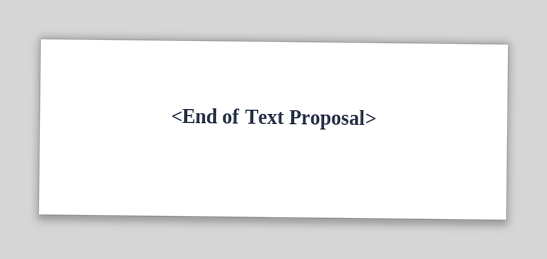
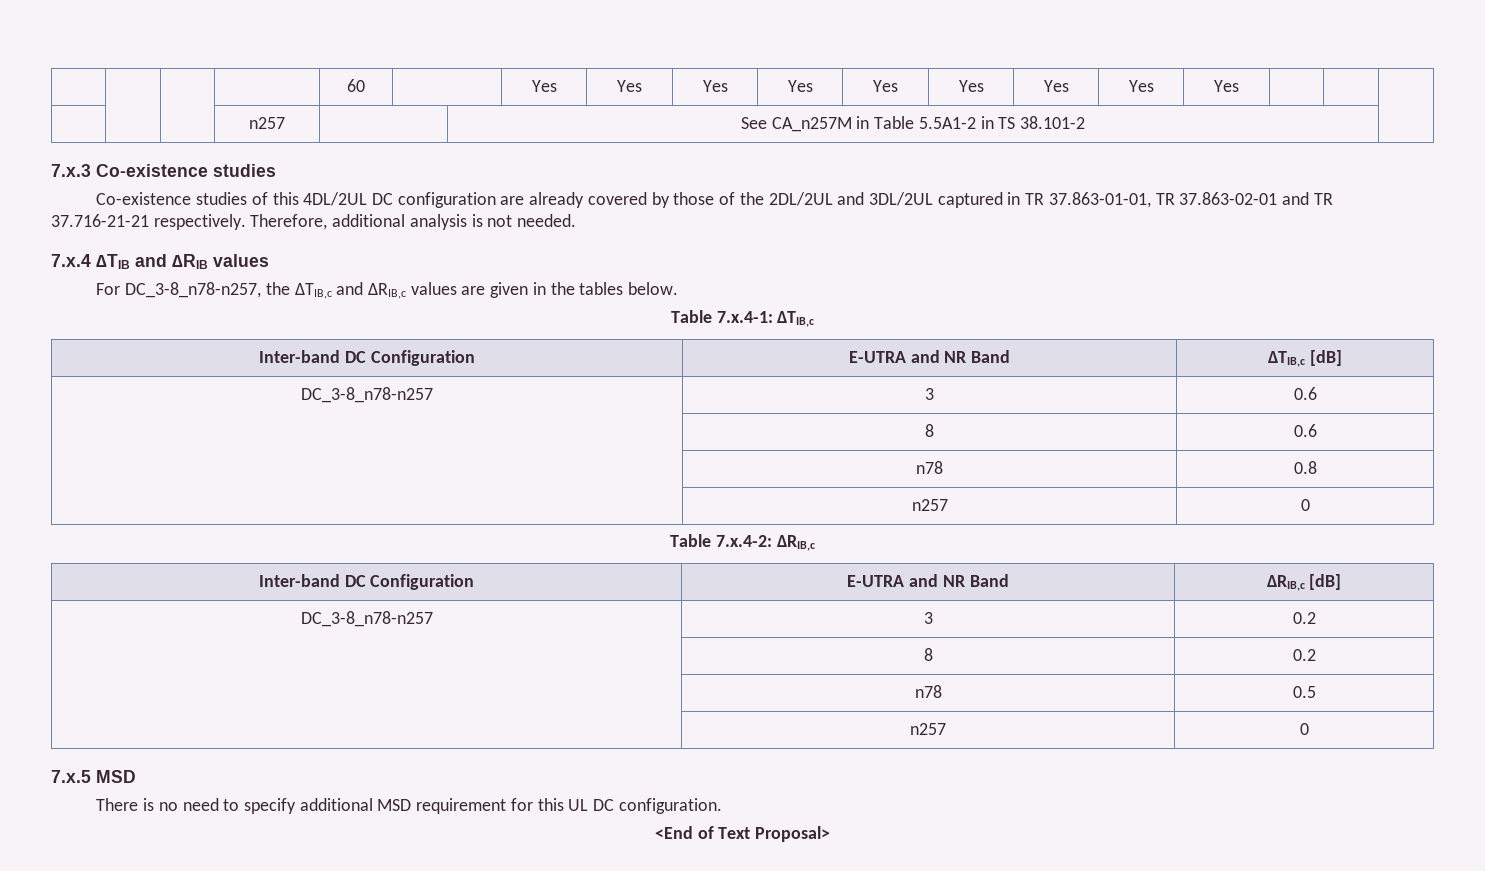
+ | | | | 60 | | Yes | Yes | Yes | Yes | Yes | Yes | Yes | Yes | Yes | | |
+ | | | n257 | | See CA_n257M in Table 5.5A1-2 in TS 38.101-2 |
+ 7.x.3 Co-existence studies
+ Co-existence studies of this 4DL/2UL DC configuration are already covered by those of the 2DL/2UL and 3DL/2UL captured in TR 37.863-01-01, TR 37.863-02-01 and TR 37.716-21-21 respectively. Therefore, additional analysis is not needed.
+ 7.x.4 ∆TIB and ∆RIB values
+ For DC_3-8_n78-n257, the ΔTIB,c and ΔRIB,c values are given in the tables below.
+ Table 7.x.4-1: ΔTIB,c
+ Inter-band DC Configuration | E-UTRA and NR Band | ΔTIB,c [dB]
+ DC_3-8_n78-n257 | 3 | 0.6
+ | 8 | 0.6
+ | n78 | 0.8
+ | n257 | 0
+ Table 7.x.4-2: ΔRIB,c
+ Inter-band DC Configuration | E-UTRA and NR Band | ΔRIB,c [dB]
+ DC_3-8_n78-n257 | 3 | 0.2
+ | 8 | 0.2
+ | n78 | 0.5
+ | n257 | 0
+ 7.x.5 MSD
+ There is no need to specify additional MSD requirement for this UL DC configuration.

